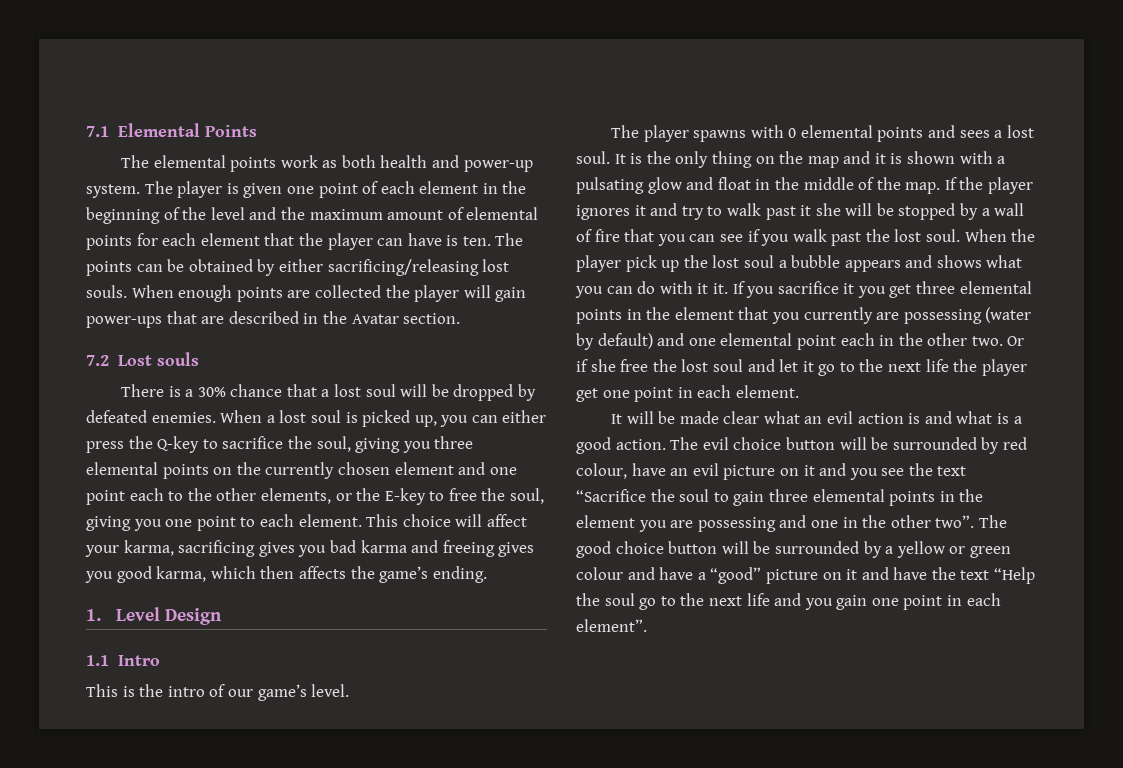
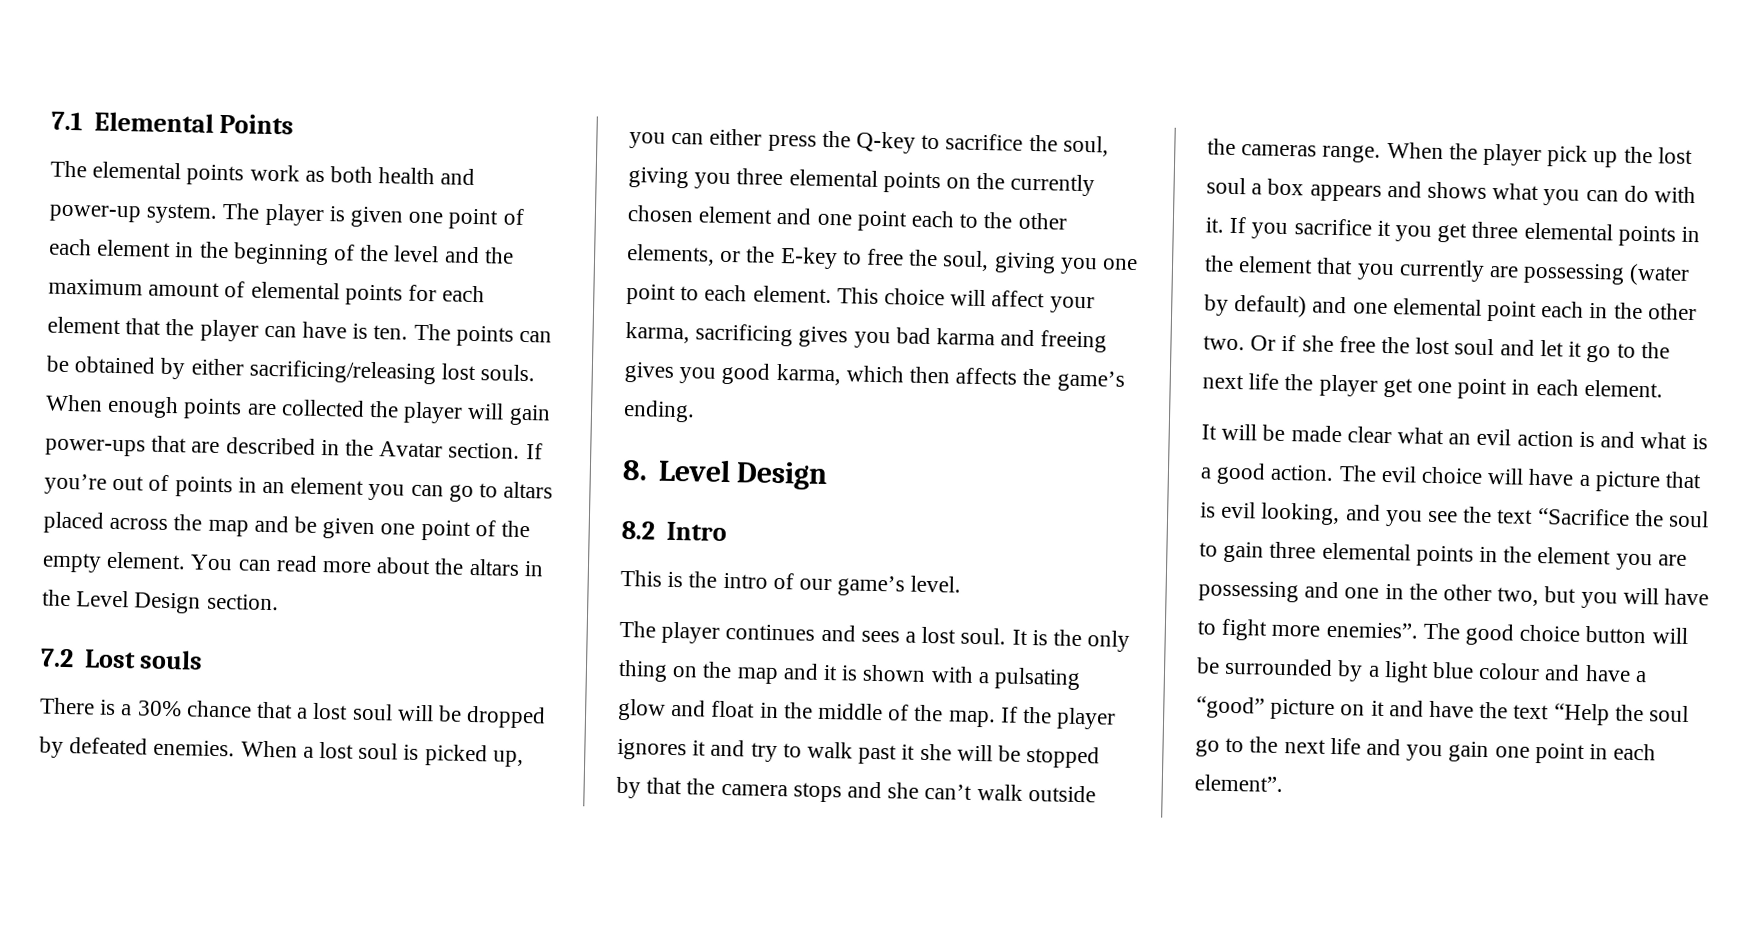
+ If you’re out of points in an element you can go to altars placed across the map and be given one point of the empty element. You can read more about the altars in the Level Design section.
- 1. Level Design
+ 8. Level Design
- 1.1 Intro
+ 8.2 Intro
- The player spawns with 0 elemental points and sees a lost soul.
+ The player continues and sees a lost soul.
- If the player ignores it and try to walk past it she will be stopped by a wall of fire that you can see if you walk past the lost soul.
+ If the player ignores it and try to walk past it she will be stopped by that the camera stops and she can’t walk outside the cameras range.
- When the player pick up the lost soul a bubble appears and shows what you can do with it it.
+ When the player pick up the lost soul a box appears and shows what you can do with it.
- The evil choice button will be surrounded by red colour, have an evil picture on it and you see the text “Sacrifice the soul to gain three elemental points in the element you are possessing and one in the other two”.
+ The evil choice will have a picture that is evil looking, and you see the text “Sacrifice the soul to gain three elemental points in the element you are possessing and one in the other two, but you will have to fight more enemies”.
- The good choice button will be surrounded by a yellow or green colour and have a “good” picture on it and have the text “Help the soul go to the next life and you gain one point in each element”.
+ The good choice button will be surrounded by a light blue colour and have a “good” picture on it and have the text “Help the soul go to the next life and you gain one point in each element”.

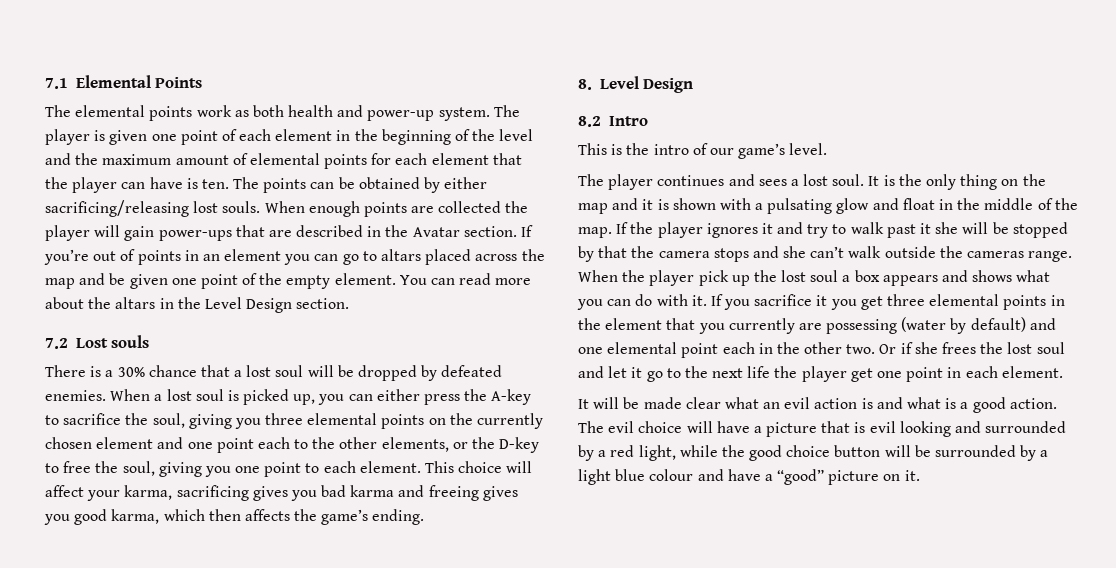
- When a lost soul is picked up, you can either press the Q-key to sacrifice the soul, giving you three elemental points on the currently chosen element and one point each to the other elements, or the E-key to free the soul, giving you one point to each element.
+ When a lost soul is picked up, you can either press the A-key to sacrifice the soul, giving you three elemental points on the currently chosen element and one point each to the other elements, or the D-key to free the soul, giving you one point to each element.
- Or if she free the lost soul and let it go to the next life the player get one point in each element.
+ Or if she frees the lost soul and let it go to the next life the player get one point in each element.
- The evil choice will have a picture that is evil looking, and you see the text “Sacrifice the soul to gain three elemental points in the element you are possessing and one in the other two, but you will have to fight more enemies”. The good choice button will be surrounded by a light blue colour and have a “good” picture on it and have the text “Help the soul go to the next life and you gain one point in each element”.
+ The evil choice will have a picture that is evil looking and surrounded by a red light, while the good choice button will be surrounded by a light blue colour and have a “good” picture on it.

